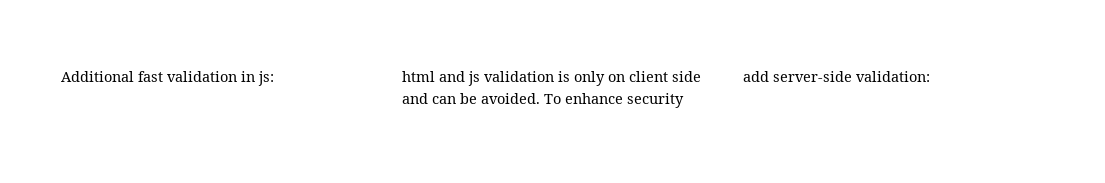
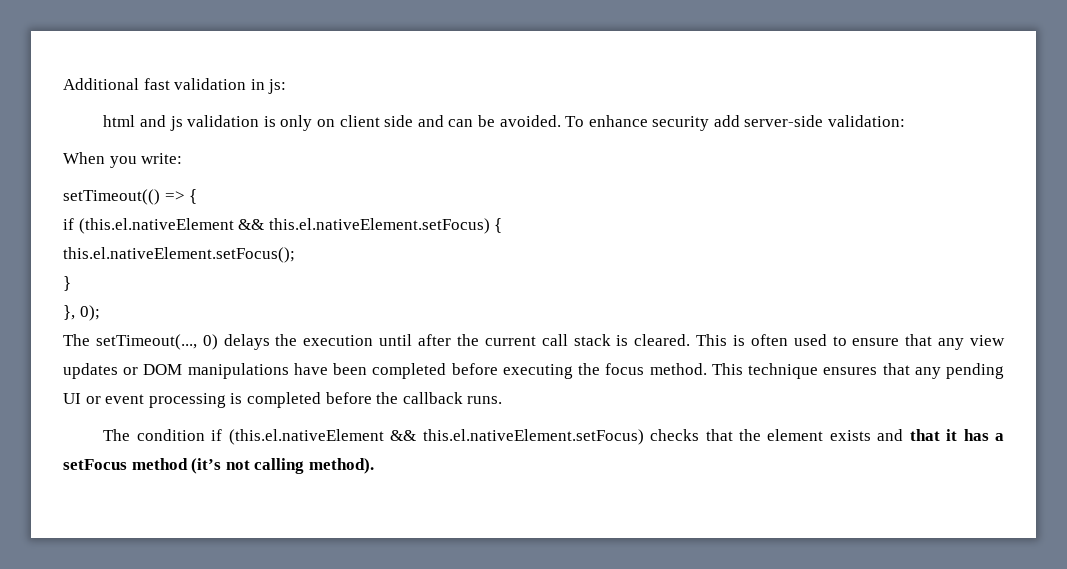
+ When you write:
+ setTimeout(() => {
+ if (this.el.nativeElement && this.el.nativeElement.setFocus) {
+ this.el.nativeElement.setFocus();
+ }
+ }, 0);
+ The setTimeout(..., 0) delays the execution until after the current call stack is cleared. This is often used to ensure that any view updates or DOM manipulations have been completed before executing the focus method. This technique ensures that any pending UI or event processing is completed before the callback runs.
+ The condition if (this.el.nativeElement && this.el.nativeElement.setFocus) checks that the element exists and that it has a setFocus method (it’s not calling method).

